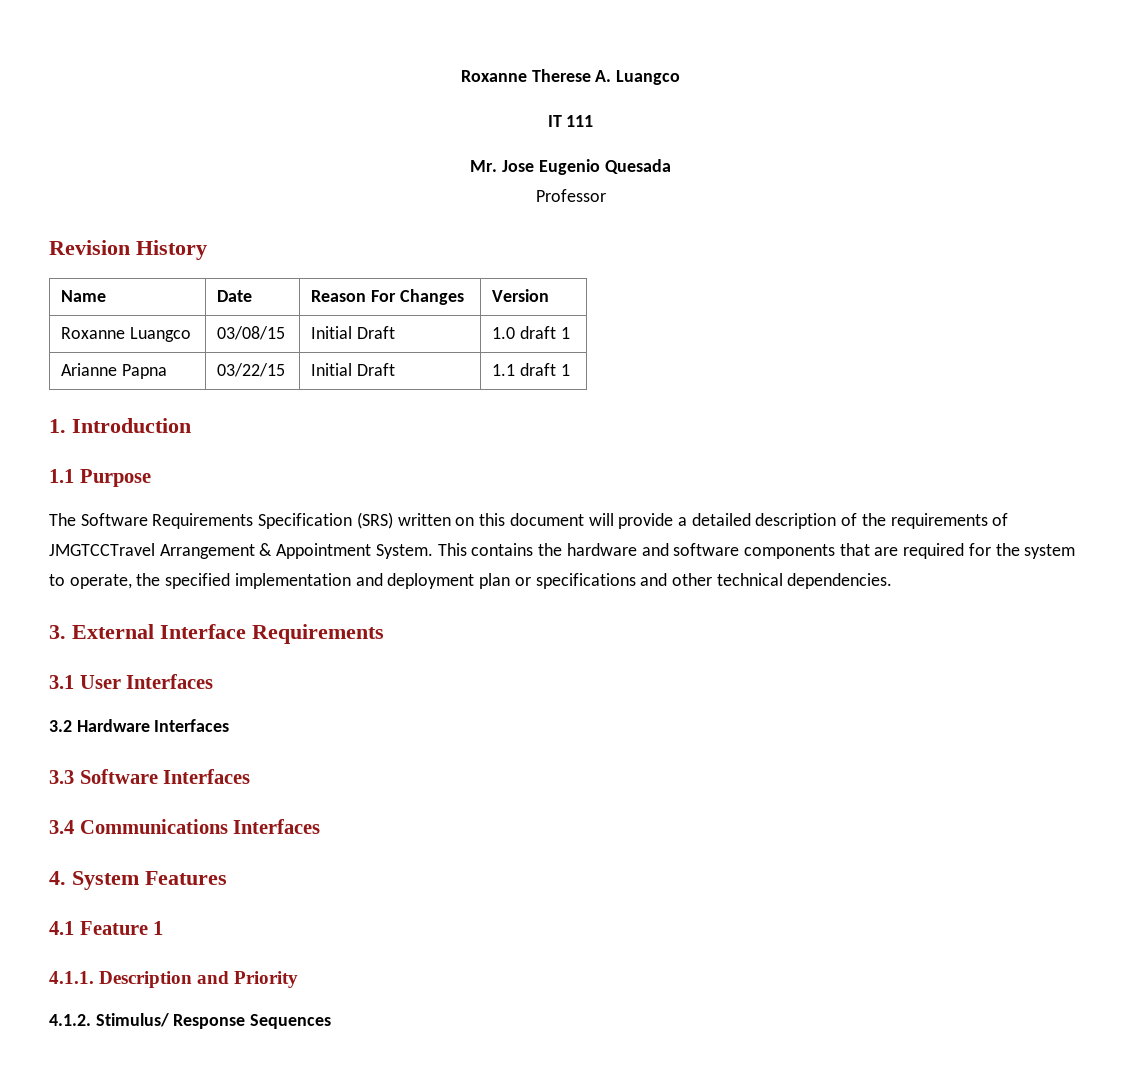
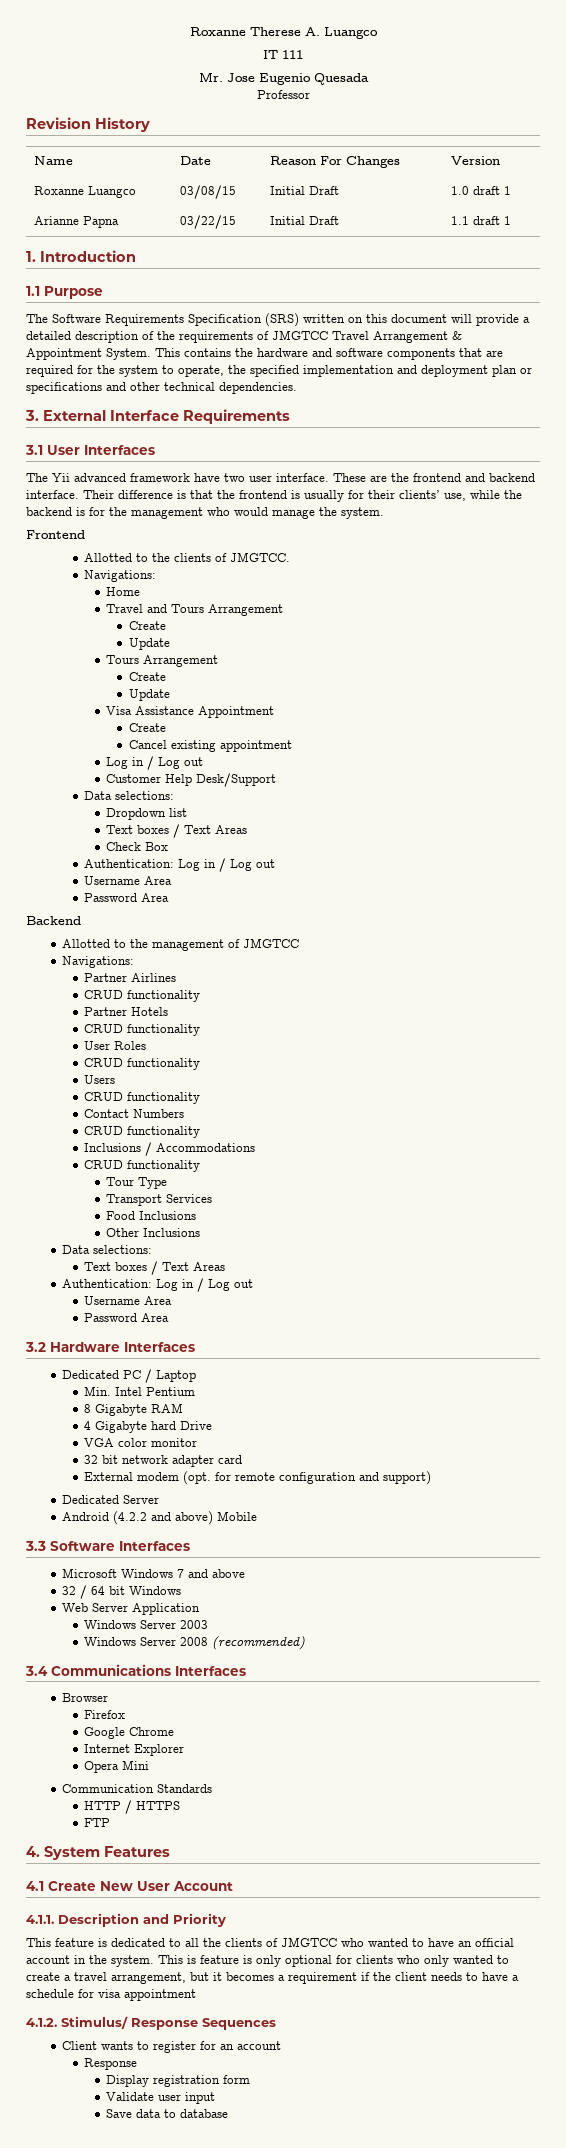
- The Software Requirements Specification (SRS) written on this document will provide a detailed description of the requirements of JMGTCCTravel Arrangement & Appointment System.
+ The Software Requirements Specification (SRS) written on this document will provide a detailed description of the requirements of JMGTCC Travel Arrangement & Appointment System.
+ The Yii advanced framework have two user interface. These are the frontend and backend interface. Their difference is that the frontend is usually for their clients’ use, while the backend is for the management who would manage the system.
+ Frontend
+ Allotted to the clients of JMGTCC.
+ Navigations:
+ Home
+ Travel and Tours Arrangement
+ Create
+ Update
+ Tours Arrangement
+ Create
+ Update
+ Visa Assistance Appointment
+ Create
+ Cancel existing appointment
+ Log in / Log out
+ Customer Help Desk/Support
+ Data selections:
+ Dropdown list
+ Text boxes / Text Areas
+ Check Box
+ Authentication: Log in / Log out
+ Username Area
+ Password Area
+ Backend
+ Allotted to the management of JMGTCC
+ Navigations:
+ Partner Airlines
+ CRUD functionality
+ Partner Hotels
+ CRUD functionality
+ User Roles
+ CRUD functionality
+ Users
+ CRUD functionality
+ Contact Numbers
+ CRUD functionality
+ Inclusions / Accommodations
+ CRUD functionality
+ Tour Type
+ Transport Services
+ Food Inclusions
+ Other Inclusions
+ Data selections:
+ Text boxes / Text Areas
+ Authentication: Log in / Log out
+ Username Area
+ Password Area
  3.2 Hardware Interfaces
+ Dedicated PC / Laptop
+ Min. Intel Pentium
+ 8 Gigabyte RAM
+ 4 Gigabyte hard Drive
+ VGA color monitor
+ 32 bit network adapter card
+ External modem (opt. for remote configuration and support)
+ Dedicated Server
+ Android (4.2.2 and above) Mobile
  3.3 Software Interfaces
+ Microsoft Windows 7 and above
+ 32 / 64 bit Windows
+ Web Server Application
+ Windows Server 2003
+ Windows Server 2008 (recommended)
  3.4 Communications Interfaces
+ Browser
+ Firefox
+ Google Chrome
+ Internet Explorer
+ Opera Mini
+ Communication Standards
+ HTTP / HTTPS
+ FTP
- 4.1 Feature 1
+ 4.1 Create New User Account
+ This feature is dedicated to all the clients of JMGTCC who wanted to have an official account in the system. This is feature is only optional for clients who only wanted to create a travel arrangement, but it becomes a requirement if the client needs to have a schedule for visa appointment
  4.1.2. Stimulus/ Response Sequences
+ Client wants to register for an account
+ Response
+ Display registration form
+ Validate user input
+ Save data to database

